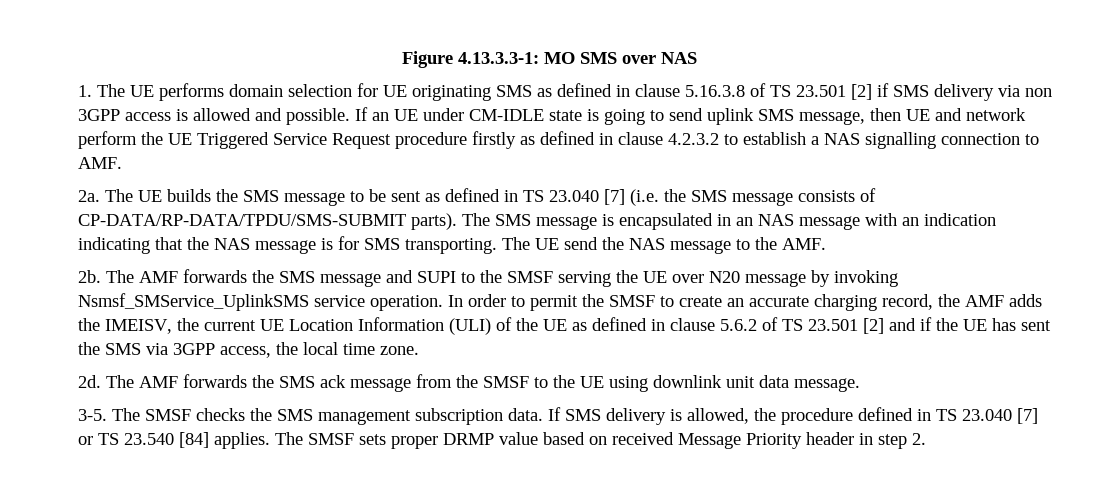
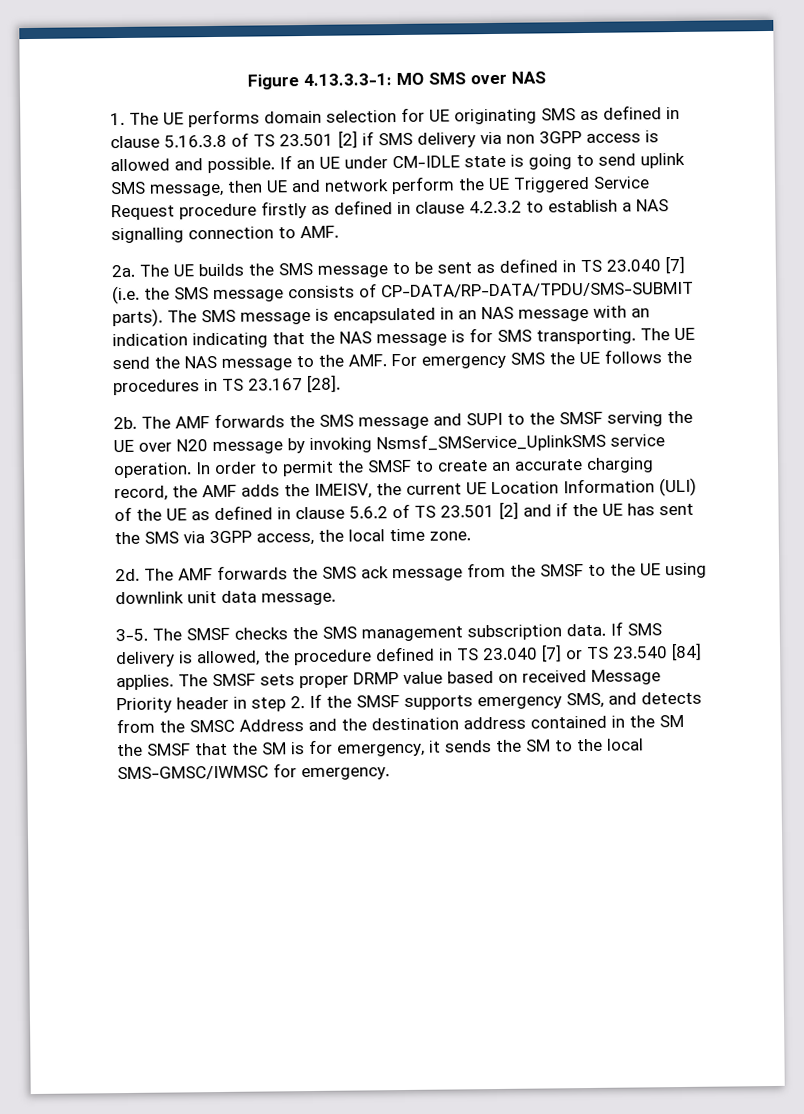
- The UE send the NAS message to the AMF.
+ The UE send the NAS message to the AMF. For emergency SMS the UE follows the procedures in TS 23.167 [28].
- The SMSF sets proper DRMP value based on received Message Priority header in step 2.
+ The SMSF sets proper DRMP value based on received Message Priority header in step 2. If the SMSF supports emergency SMS, and detects from the SMSC Address and the destination address contained in the SM the SMSF that the SM is for emergency, it sends the SM to the local SMS-GMSC/IWMSC for emergency.

